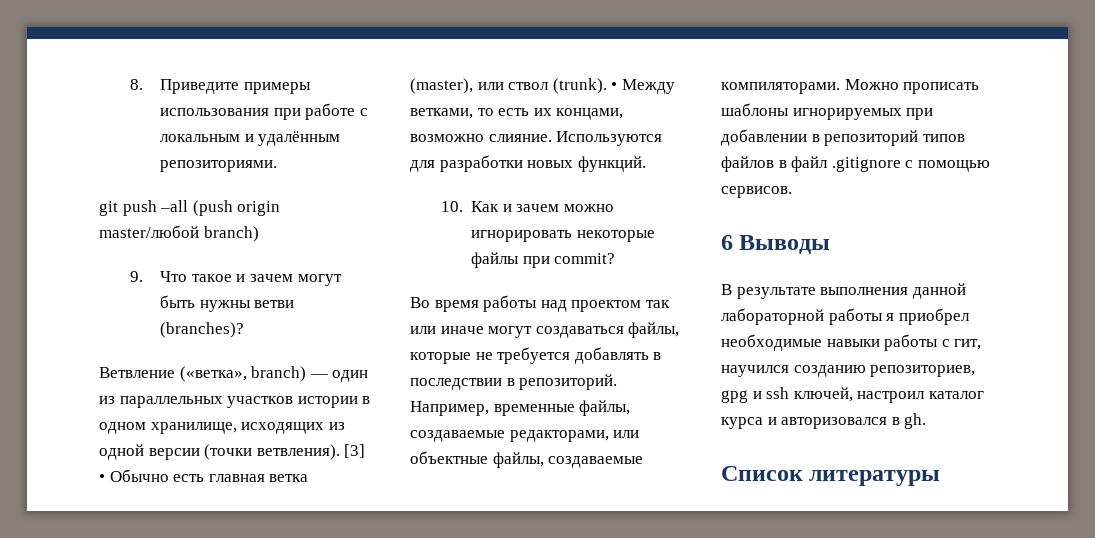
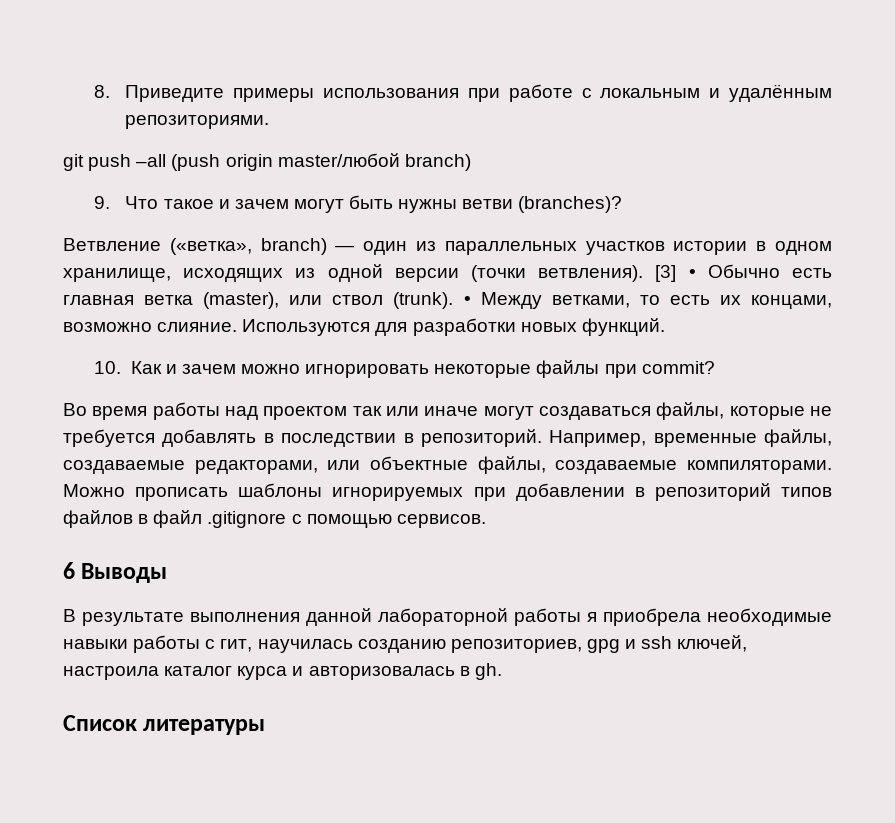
- В результате выполнения данной лабораторной работы я приобрел необходимые навыки работы с гит, научился созданию репозиториев, gpg и ssh ключей, настроил каталог курса и авторизовался в gh.
+ В результате выполнения данной лабораторной работы я приобрела необходимые навыки работы с гит, научилась созданию репозиториев, gpg и ssh ключей, настроила каталог курса и авторизовалась в gh.

